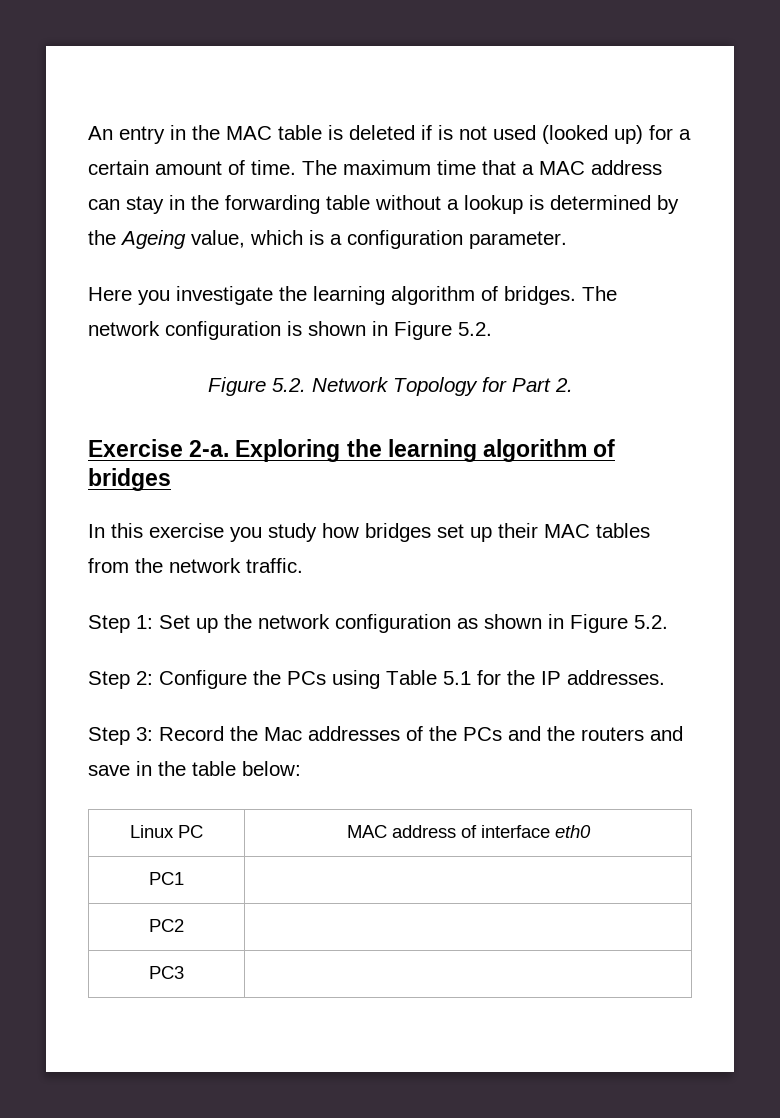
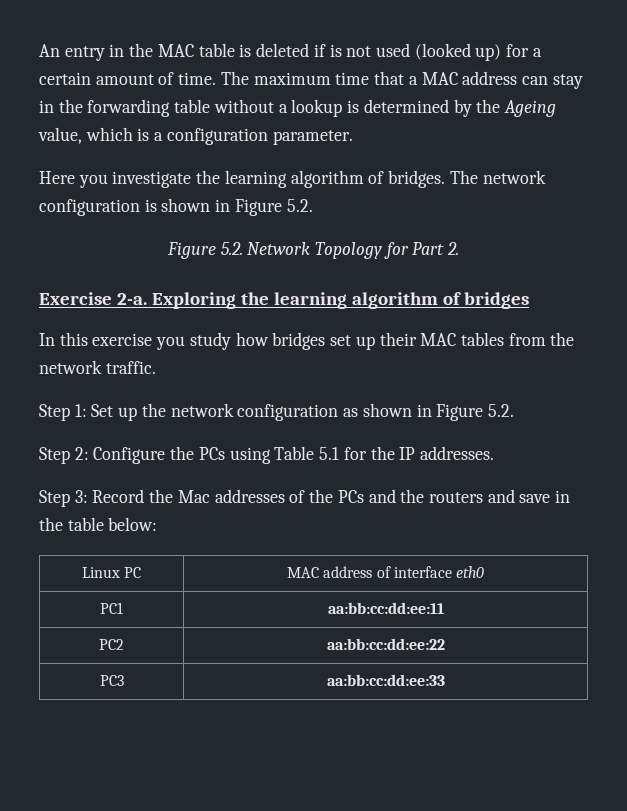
- PC1 |
+ PC1 | aa:bb:cc:dd:ee:11
- PC2 |
+ PC2 | aa:bb:cc:dd:ee:22
- PC3 |
+ PC3 | aa:bb:cc:dd:ee:33

